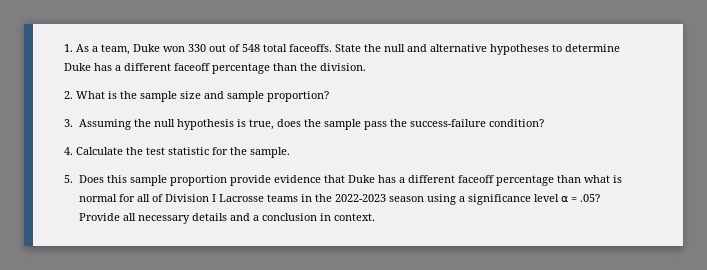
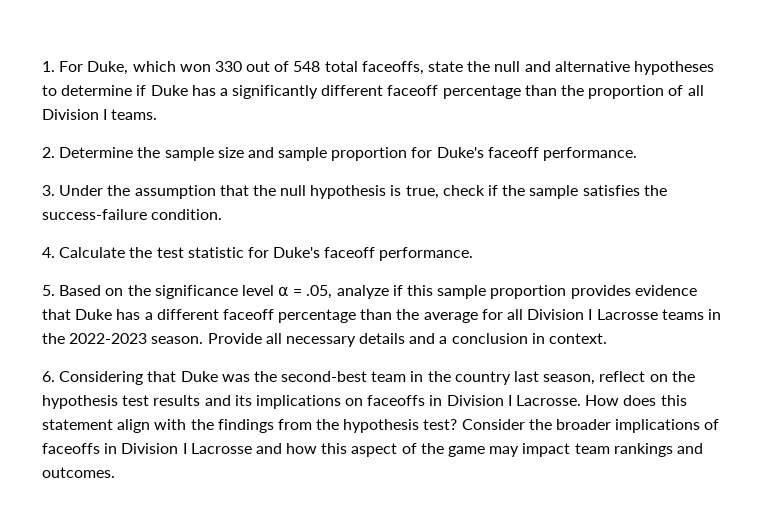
- 1. As a team, Duke won 330 out of 548 total faceoffs. State the null and alternative hypotheses to determine Duke has a different faceoff percentage than the division.
+ 1. For Duke, which won 330 out of 548 total faceoffs, state the null and alternative hypotheses to determine if Duke has a significantly different faceoff percentage than the proportion of all Division I teams.
- 2. What is the sample size and sample proportion?
- 3. Assuming the null hypothesis is true, does the sample pass the success-failure condition?
+ 2. Determine the sample size and sample proportion for Duke's faceoff performance.
+ 3. Under the assumption that the null hypothesis is true, check if the sample satisfies the success-failure condition.
- 4. Calculate the test statistic for the sample.
- 5. Does this sample proportion provide evidence that Duke has a different faceoff percentage than what is normal for all of Division I Lacrosse teams in the 2022-2023 season using a significance level ⍺ = .05?
+ 4. Calculate the test statistic for Duke's faceoff performance.
+ 5. Based on the significance level ⍺ = .05, analyze if this sample proportion provides evidence that Duke has a different faceoff percentage than the average for all Division I Lacrosse teams in the 2022-2023 season.
+ 6. Considering that Duke was the second-best team in the country last season, reflect on the hypothesis test results and its implications on faceoffs in Division I Lacrosse. How does this statement align with the findings from the hypothesis test? Consider the broader implications of faceoffs in Division I Lacrosse and how this aspect of the game may impact team rankings and outcomes.

